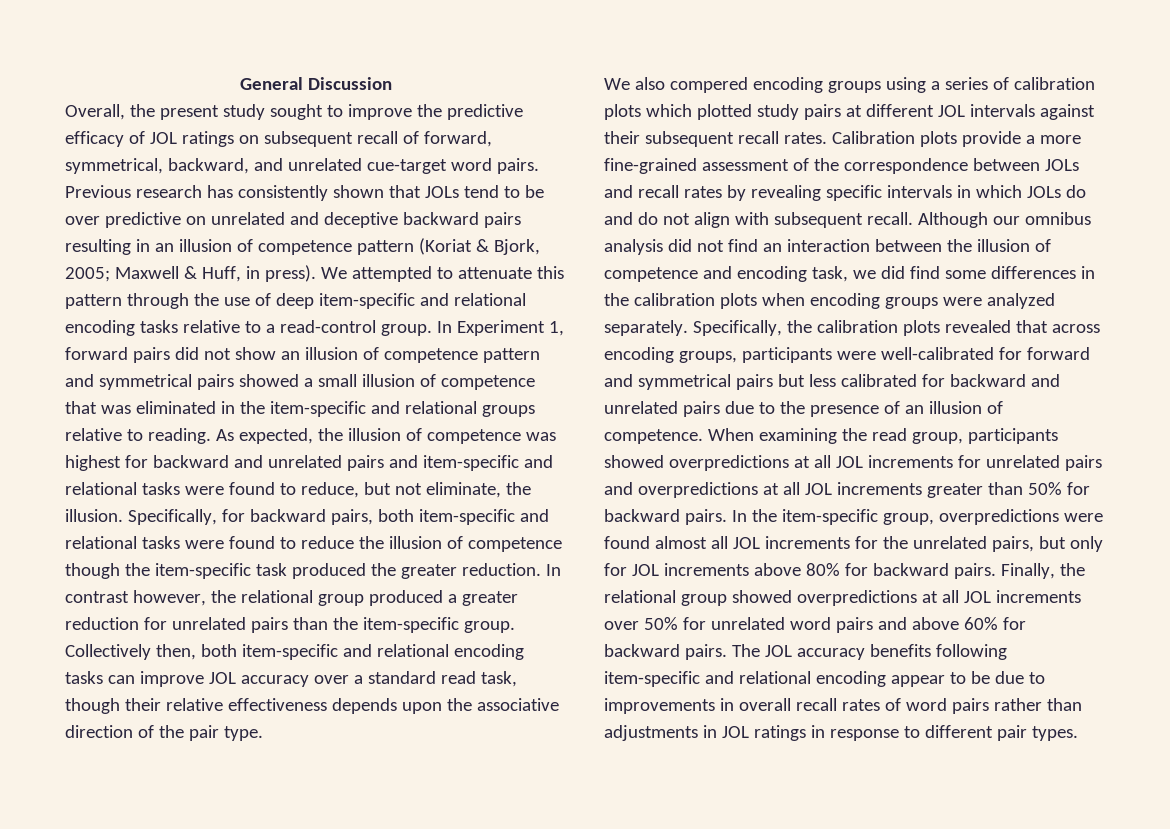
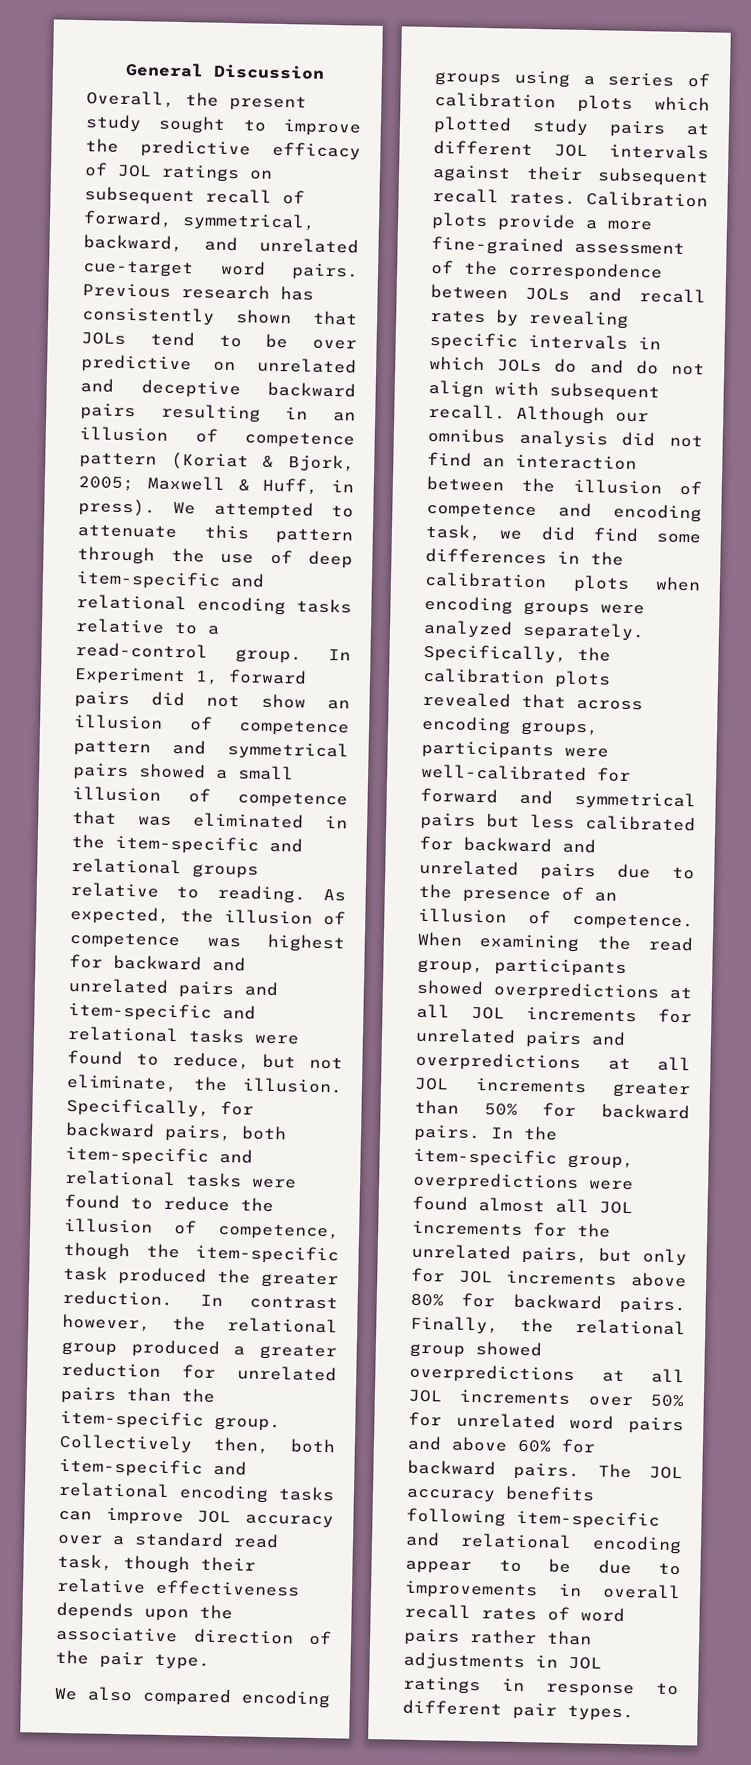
- Specifically, for backward pairs, both item-specific and relational tasks were found to reduce the illusion of competence though the item-specific task produced the greater reduction.
+ Specifically, for backward pairs, both item-specific and relational tasks were found to reduce the illusion of competence, though the item-specific task produced the greater reduction.
- We also compered encoding groups using a series of calibration plots which plotted study pairs at different JOL intervals against their subsequent recall rates.
+ We also compared encoding groups using a series of calibration plots which plotted study pairs at different JOL intervals against their subsequent recall rates.

